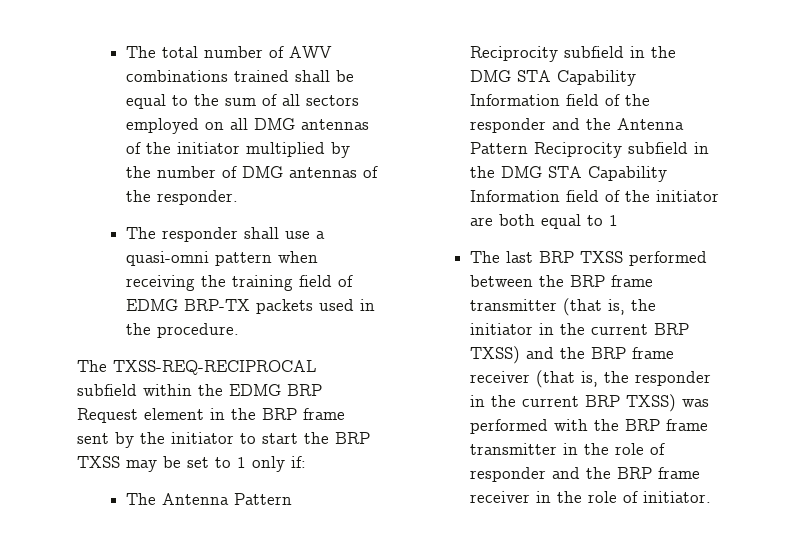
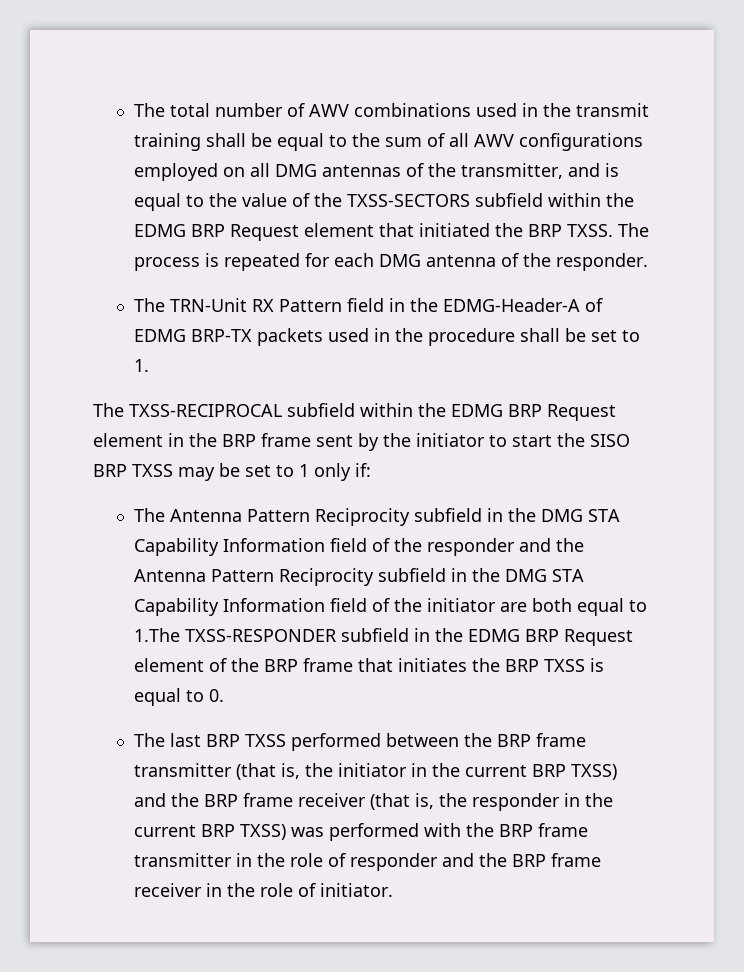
- The total number of AWV combinations trained shall be equal to the sum of all sectors employed on all DMG antennas of the initiator multiplied by the number of DMG antennas of the responder.
- The responder shall use a quasi-omni pattern when receiving the training field of EDMG BRP-TX packets used in the procedure.
- The TXSS-REQ-RECIPROCAL subfield within the EDMG BRP Request element in the BRP frame sent by the initiator to start the BRP TXSS may be set to 1 only if:
+ The total number of AWV combinations used in the transmit training shall be equal to the sum of all AWV configurations employed on all DMG antennas of the transmitter, and is equal to the value of the TXSS-SECTORS subfield within the EDMG BRP Request element that initiated the BRP TXSS. The process is repeated for each DMG antenna of the responder.
+ The TRN-Unit RX Pattern field in the EDMG-Header-A of EDMG BRP-TX packets used in the procedure shall be set to 1.
+ The TXSS-RECIPROCAL subfield within the EDMG BRP Request element in the BRP frame sent by the initiator to start the SISO BRP TXSS may be set to 1 only if:
- The Antenna Pattern Reciprocity subfield in the DMG STA Capability Information field of the responder and the Antenna Pattern Reciprocity subfield in the DMG STA Capability Information field of the initiator are both equal to 1
+ The Antenna Pattern Reciprocity subfield in the DMG STA Capability Information field of the responder and the Antenna Pattern Reciprocity subfield in the DMG STA Capability Information field of the initiator are both equal to 1.The TXSS-RESPONDER subfield in the EDMG BRP Request element of the BRP frame that initiates the BRP TXSS is equal to 0.

